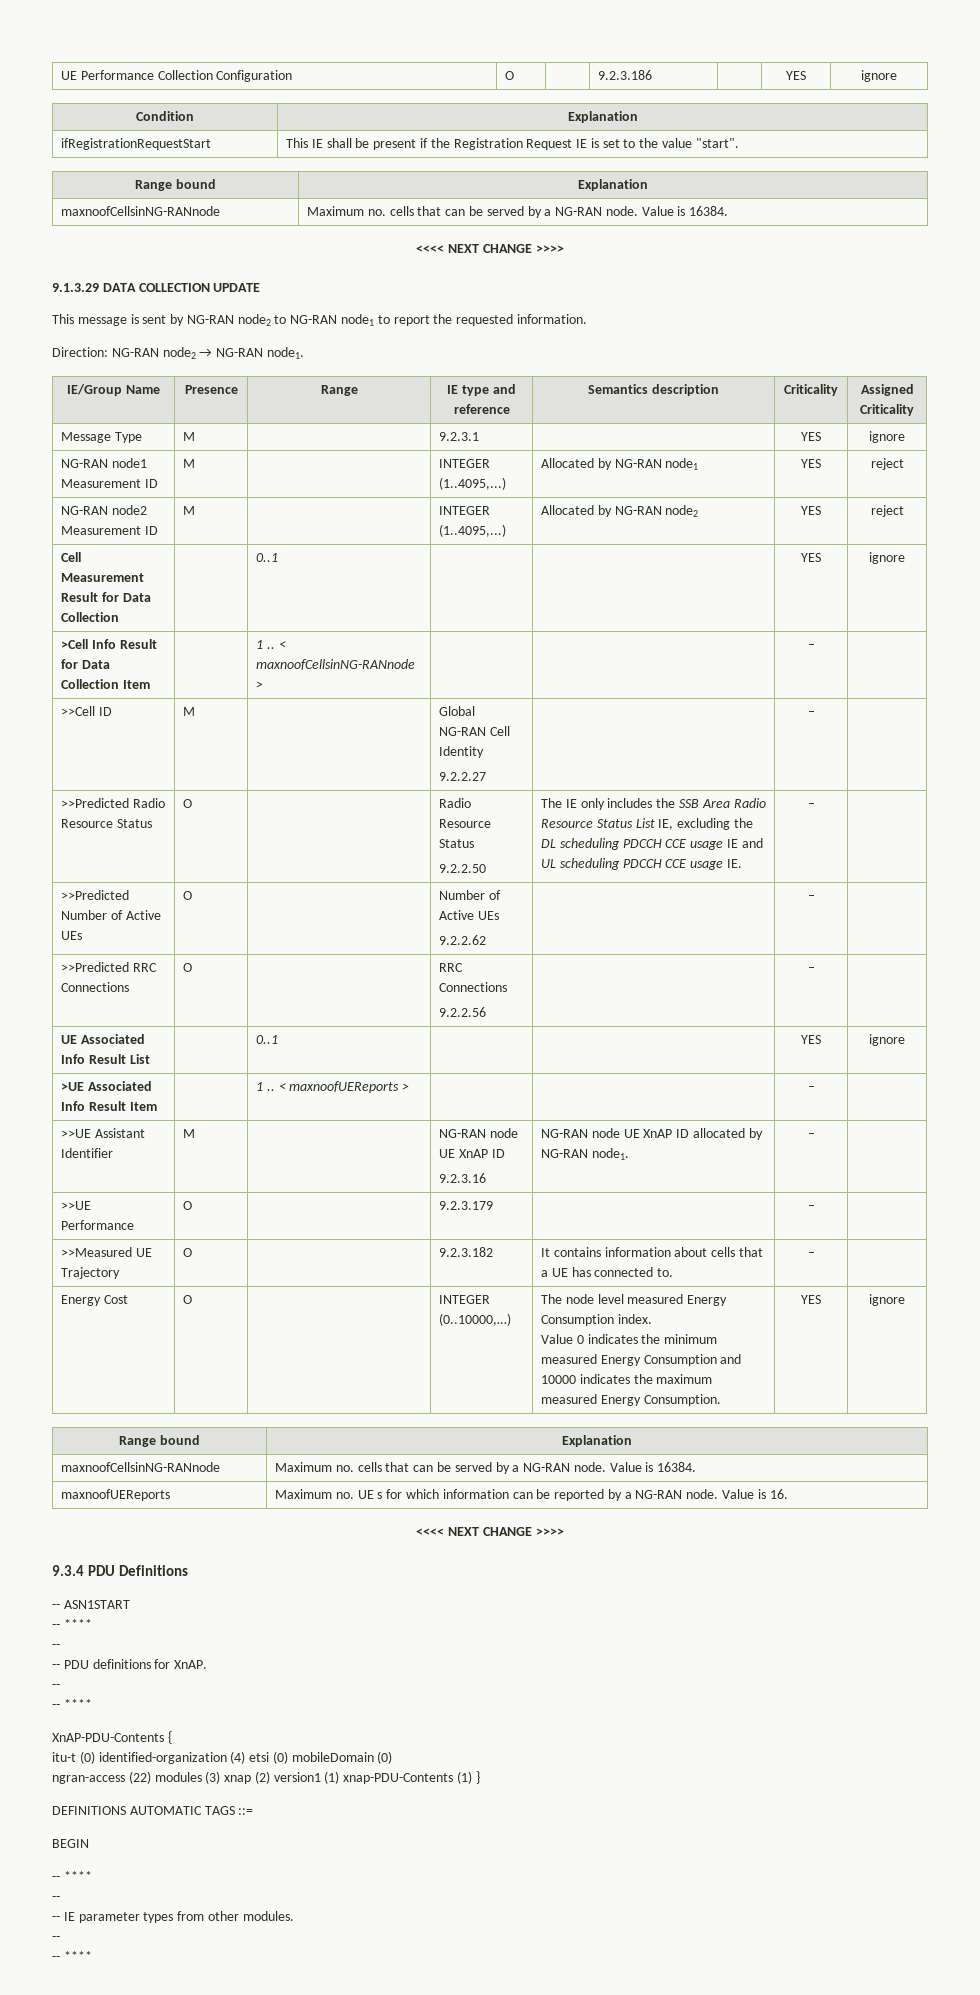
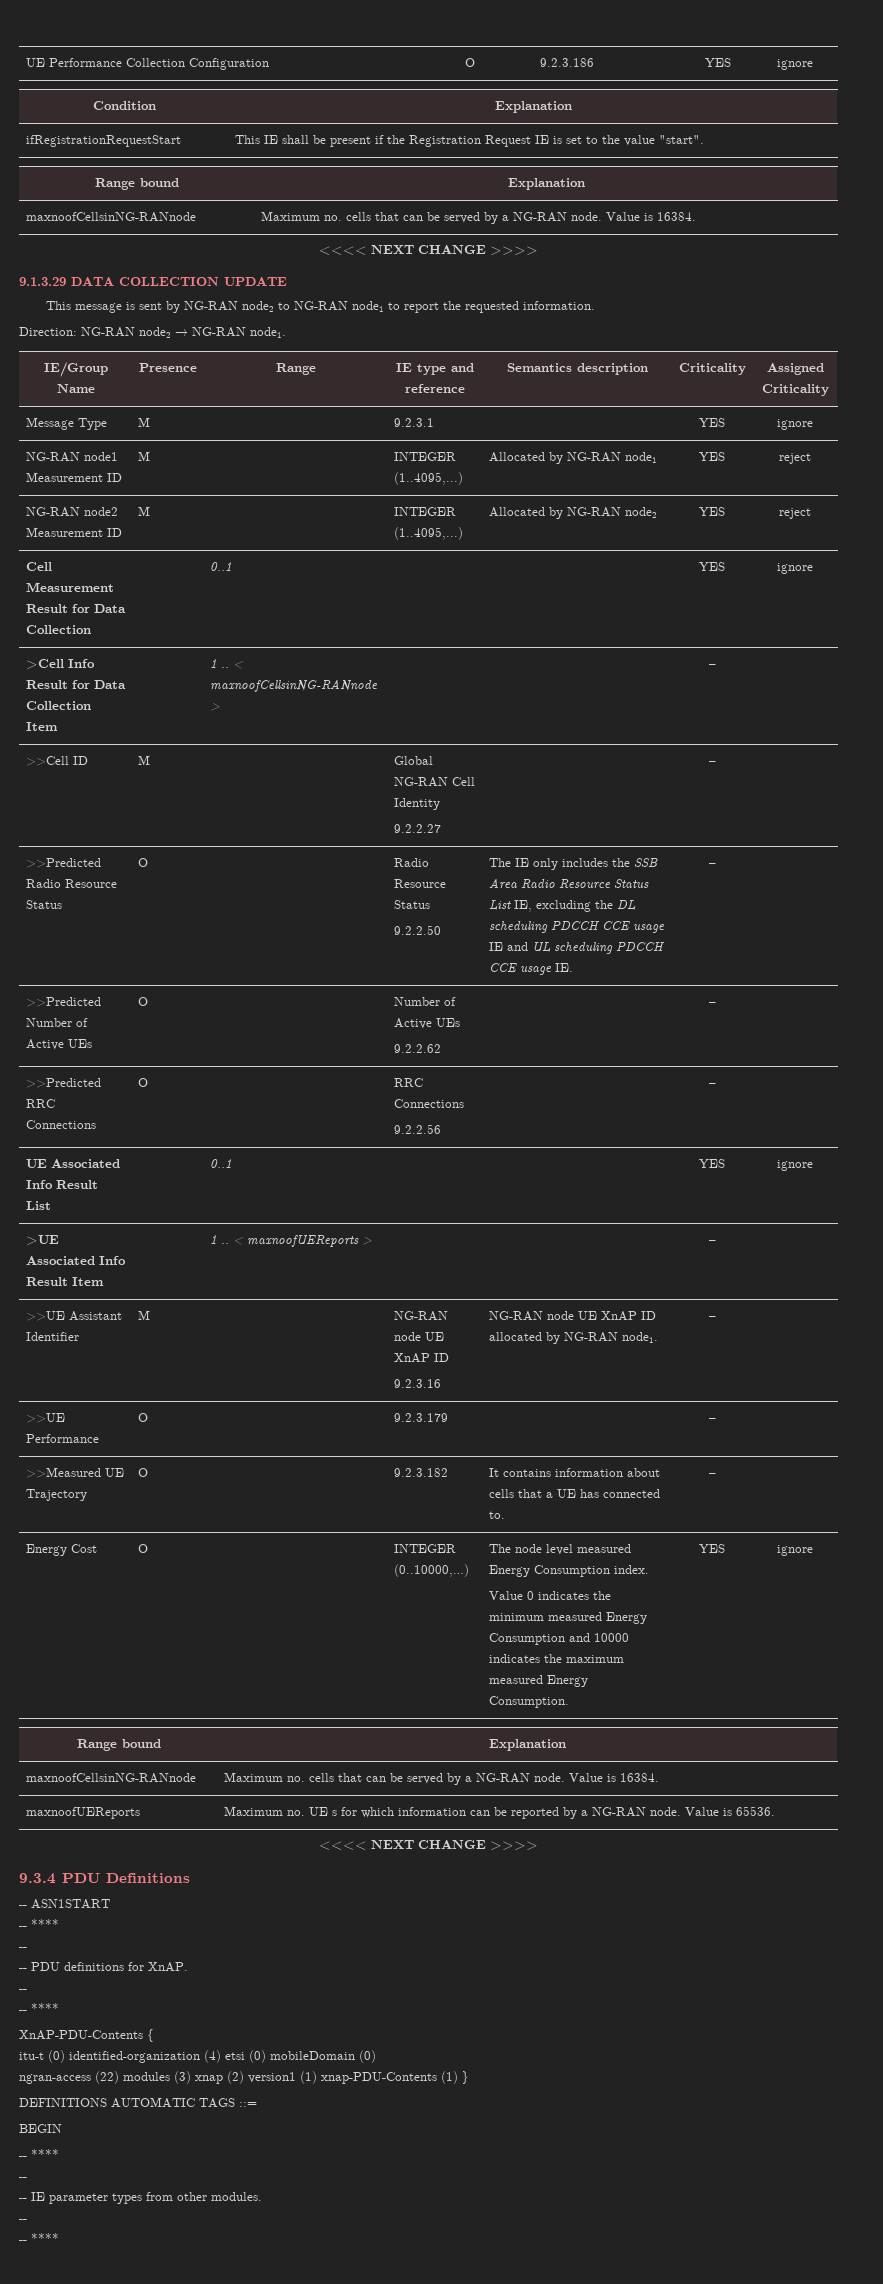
- maxnoofUEReports | Maximum no. UE s for which information can be reported by a NG-RAN node. Value is 16.
+ maxnoofUEReports | Maximum no. UE s for which information can be reported by a NG-RAN node. Value is 65536.

